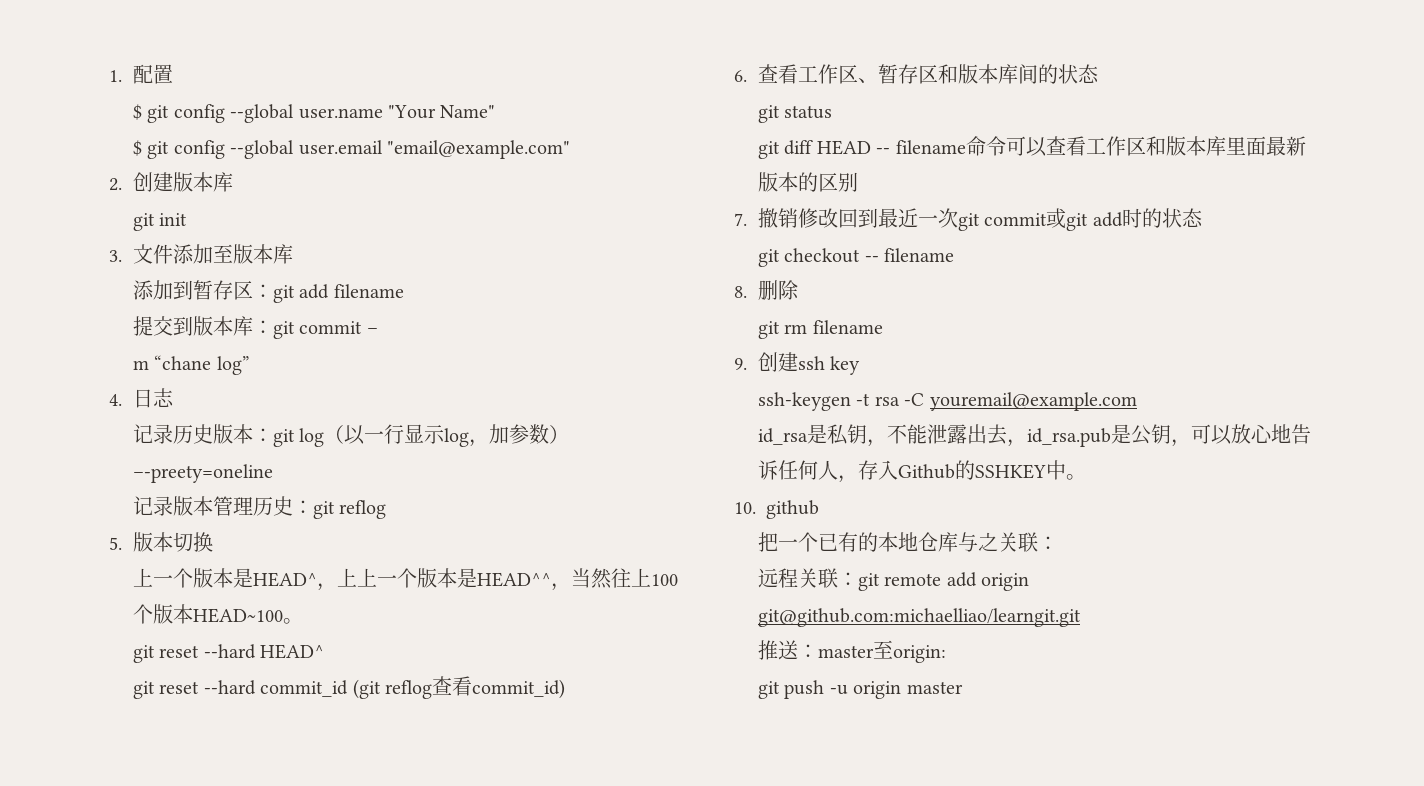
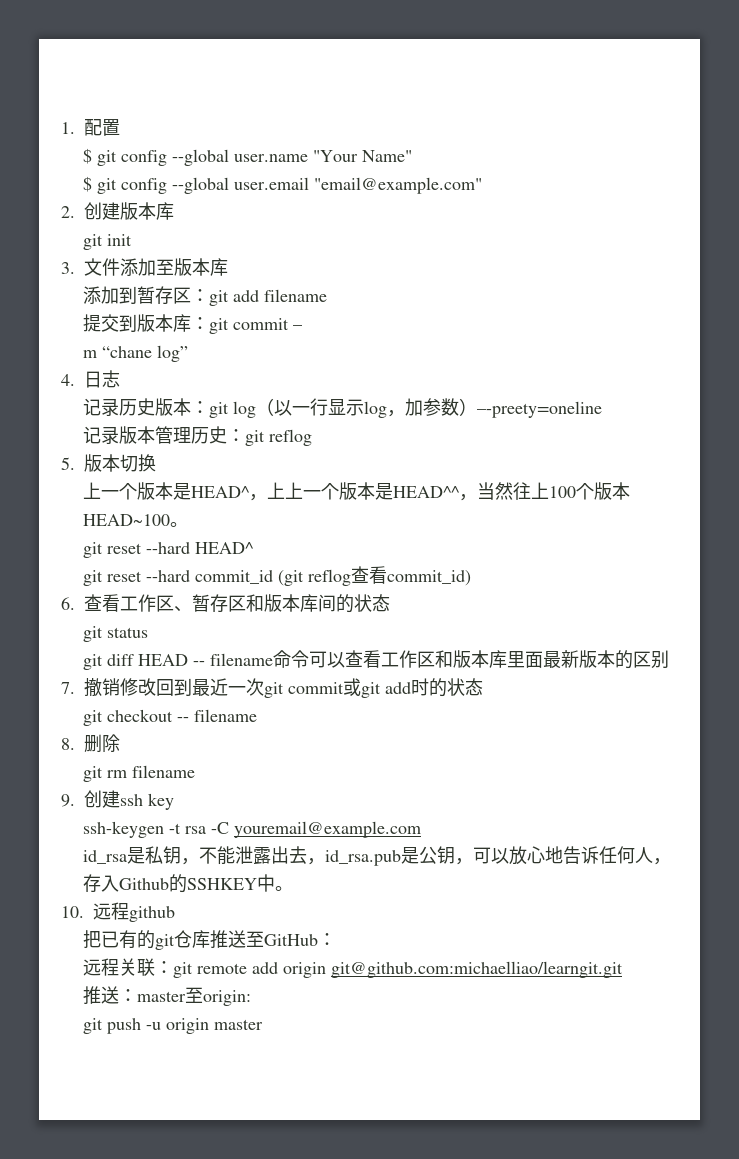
- 10. github
+ 10.远程github
- 把一个已有的本地仓库与之关联：
+ 把已有的git仓库推送至GitHub：

